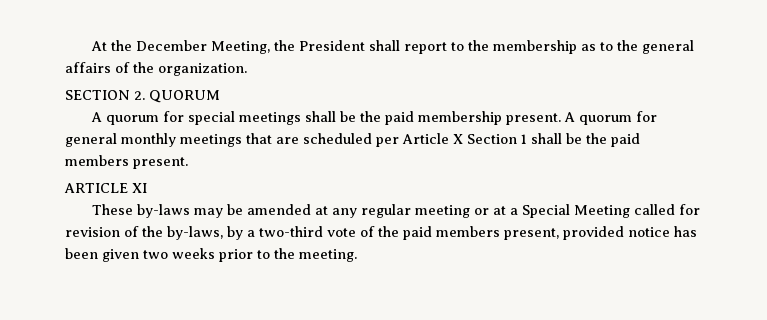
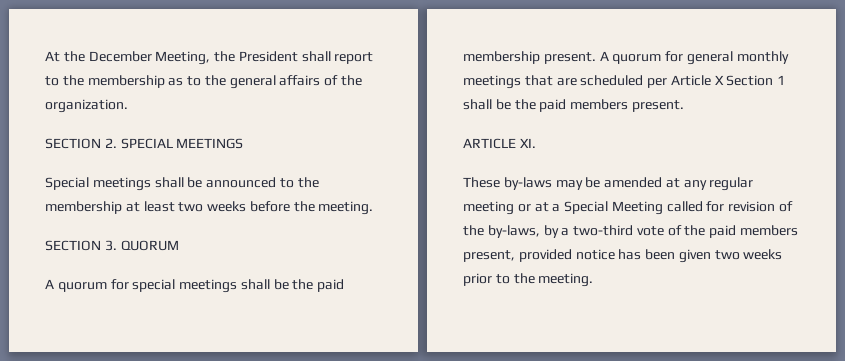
- SECTION 2. QUORUM
+ SECTION 2. SPECIAL MEETINGS
+ Special meetings shall be announced to the membership at least two weeks before the meeting.
+ SECTION 3. QUORUM
- ARTICLE XI
+ ARTICLE XI.

